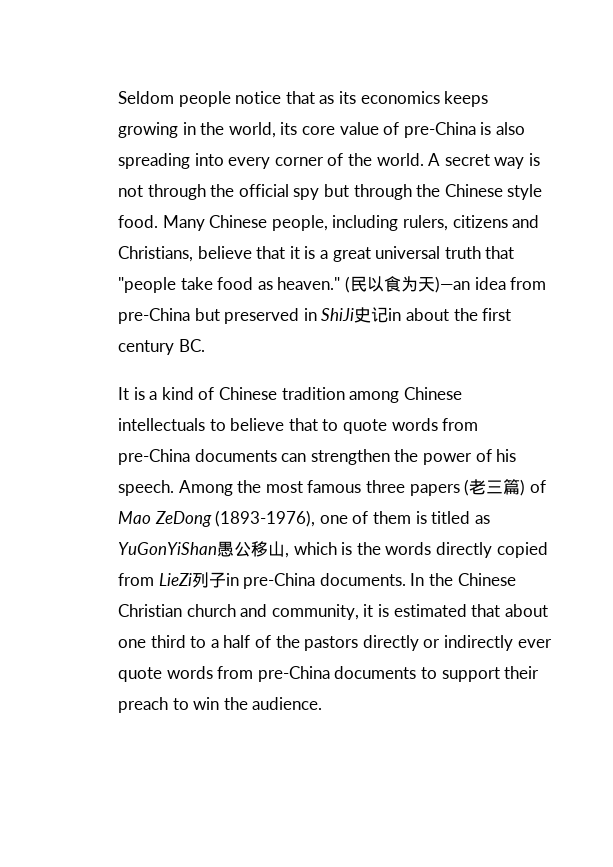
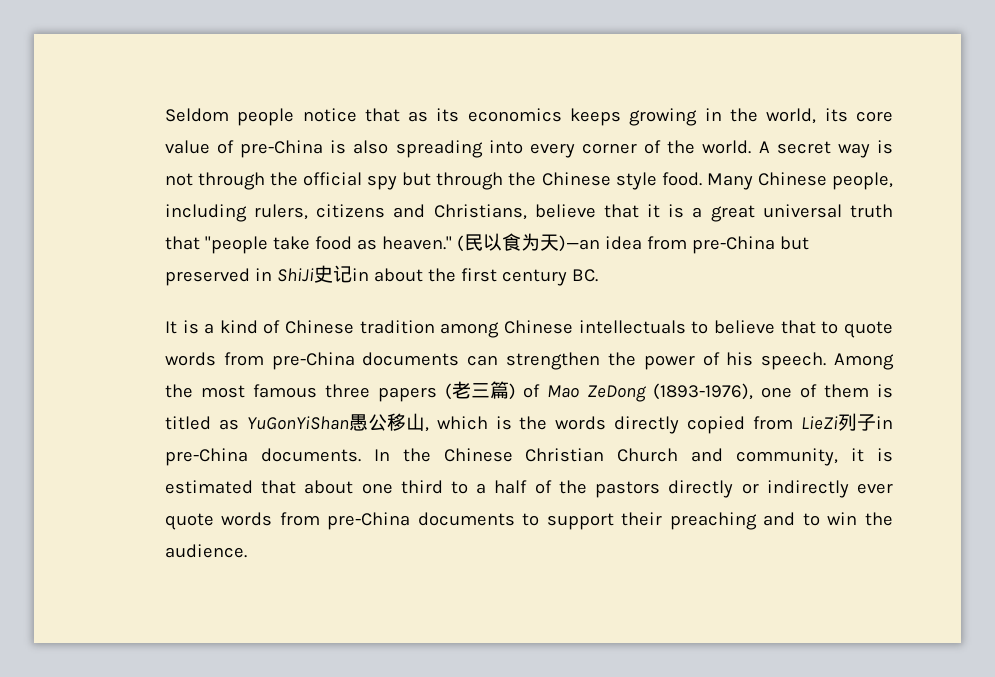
- In the Chinese Christian church and community, it is estimated that about one third to a half of the pastors directly or indirectly ever quote words from pre-China documents to support their preach to win the audience.
+ In the Chinese Christian Church and community, it is estimated that about one third to a half of the pastors directly or indirectly ever quote words from pre-China documents to support their preaching and to win the audience.

